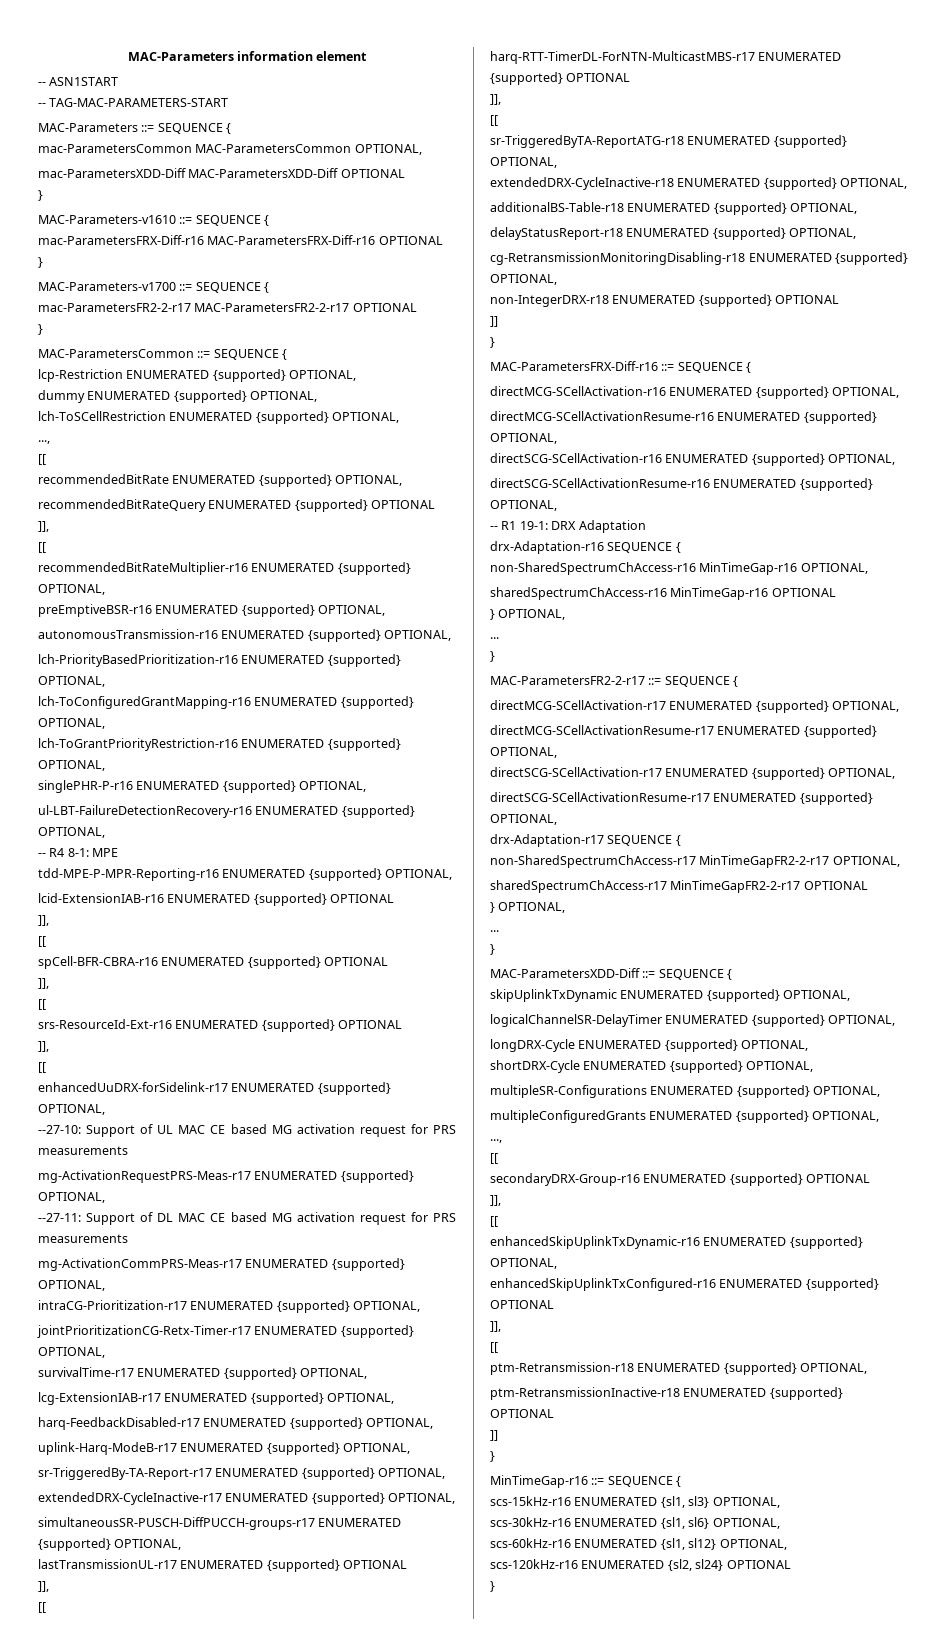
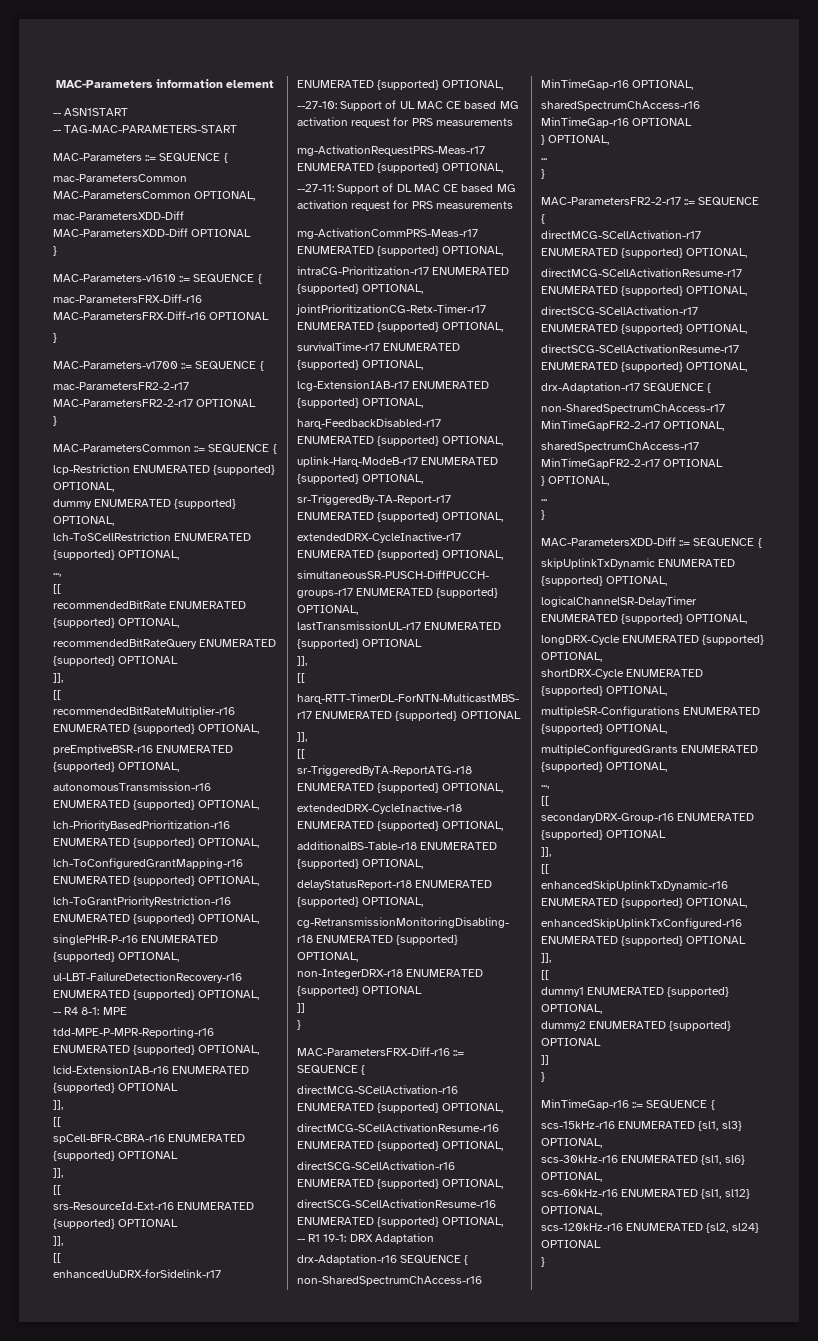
- ptm-Retransmission-r18 ENUMERATED {supported} OPTIONAL,
- ptm-RetransmissionInactive-r18 ENUMERATED {supported} OPTIONAL
+ dummy1 ENUMERATED {supported} OPTIONAL,
+ dummy2 ENUMERATED {supported} OPTIONAL

